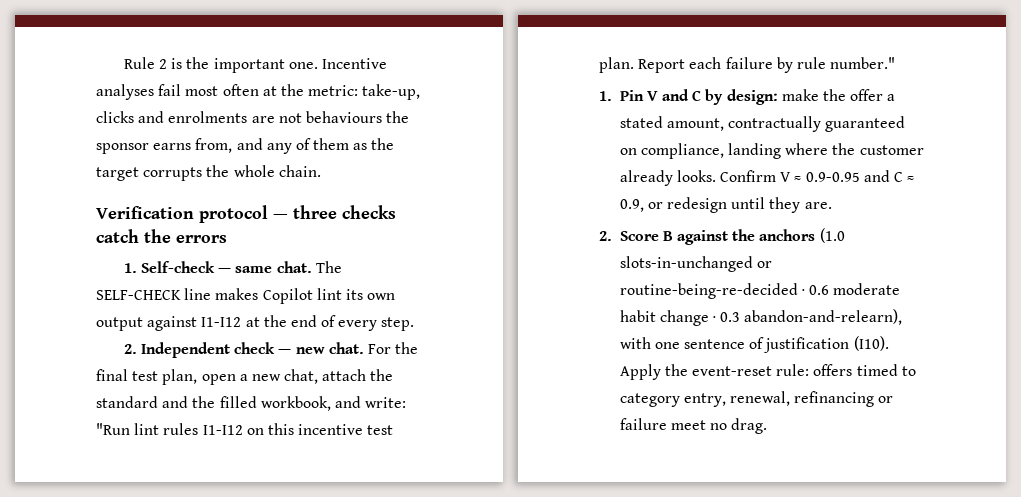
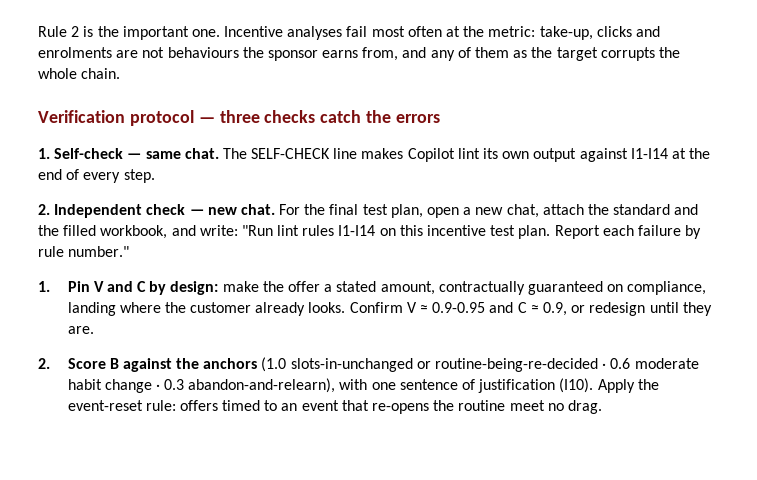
- The SELF-CHECK line makes Copilot lint its own output against I1-I12 at the end of every step.
+ The SELF-CHECK line makes Copilot lint its own output against I1-I14 at the end of every step.
- For the final test plan, open a new chat, attach the standard and the filled workbook, and write: "Run lint rules I1-I12 on this incentive test plan.
+ For the final test plan, open a new chat, attach the standard and the filled workbook, and write: "Run lint rules I1-I14 on this incentive test plan.
- Apply the event-reset rule: offers timed to category entry, renewal, refinancing or failure meet no drag.
+ Apply the event-reset rule: offers timed to an event that re-opens the routine meet no drag.

